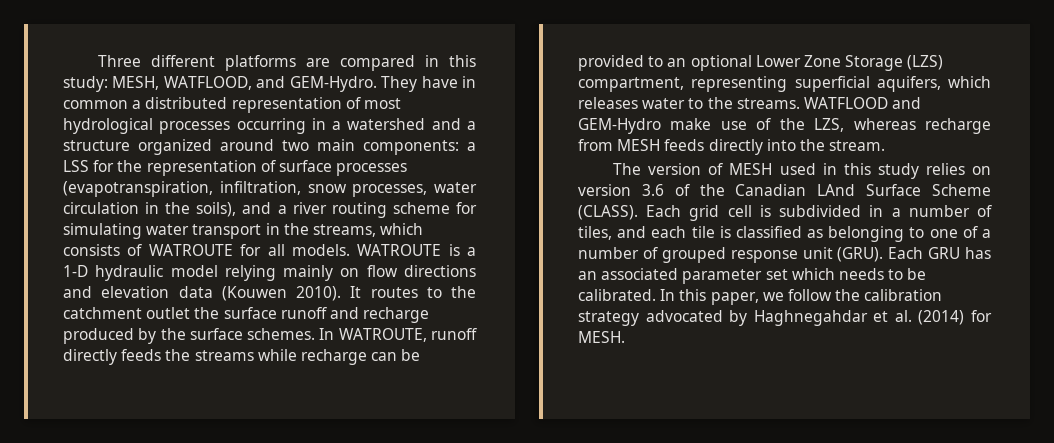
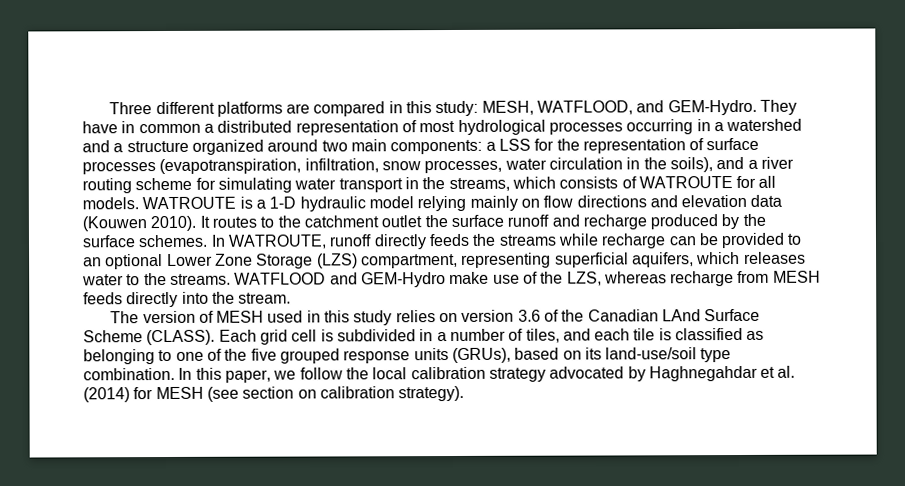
- Each grid cell is subdivided in a number of tiles, and each tile is classified as belonging to one of a number of grouped response unit (GRU). Each GRU has an associated parameter set which needs to be calibrated.
+ Each grid cell is subdivided in a number of tiles, and each tile is classified as belonging to one of the five grouped response units (GRUs), based on its land-use/soil type combination.
- In this paper, we follow the calibration strategy advocated by Haghnegahdar et al. (2014) for MESH.
+ In this paper, we follow the local calibration strategy advocated by Haghnegahdar et al. (2014) for MESH (see section on calibration strategy).

